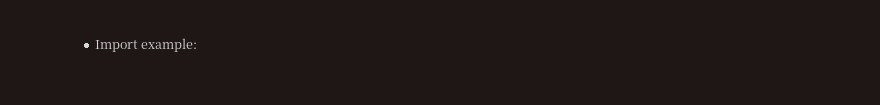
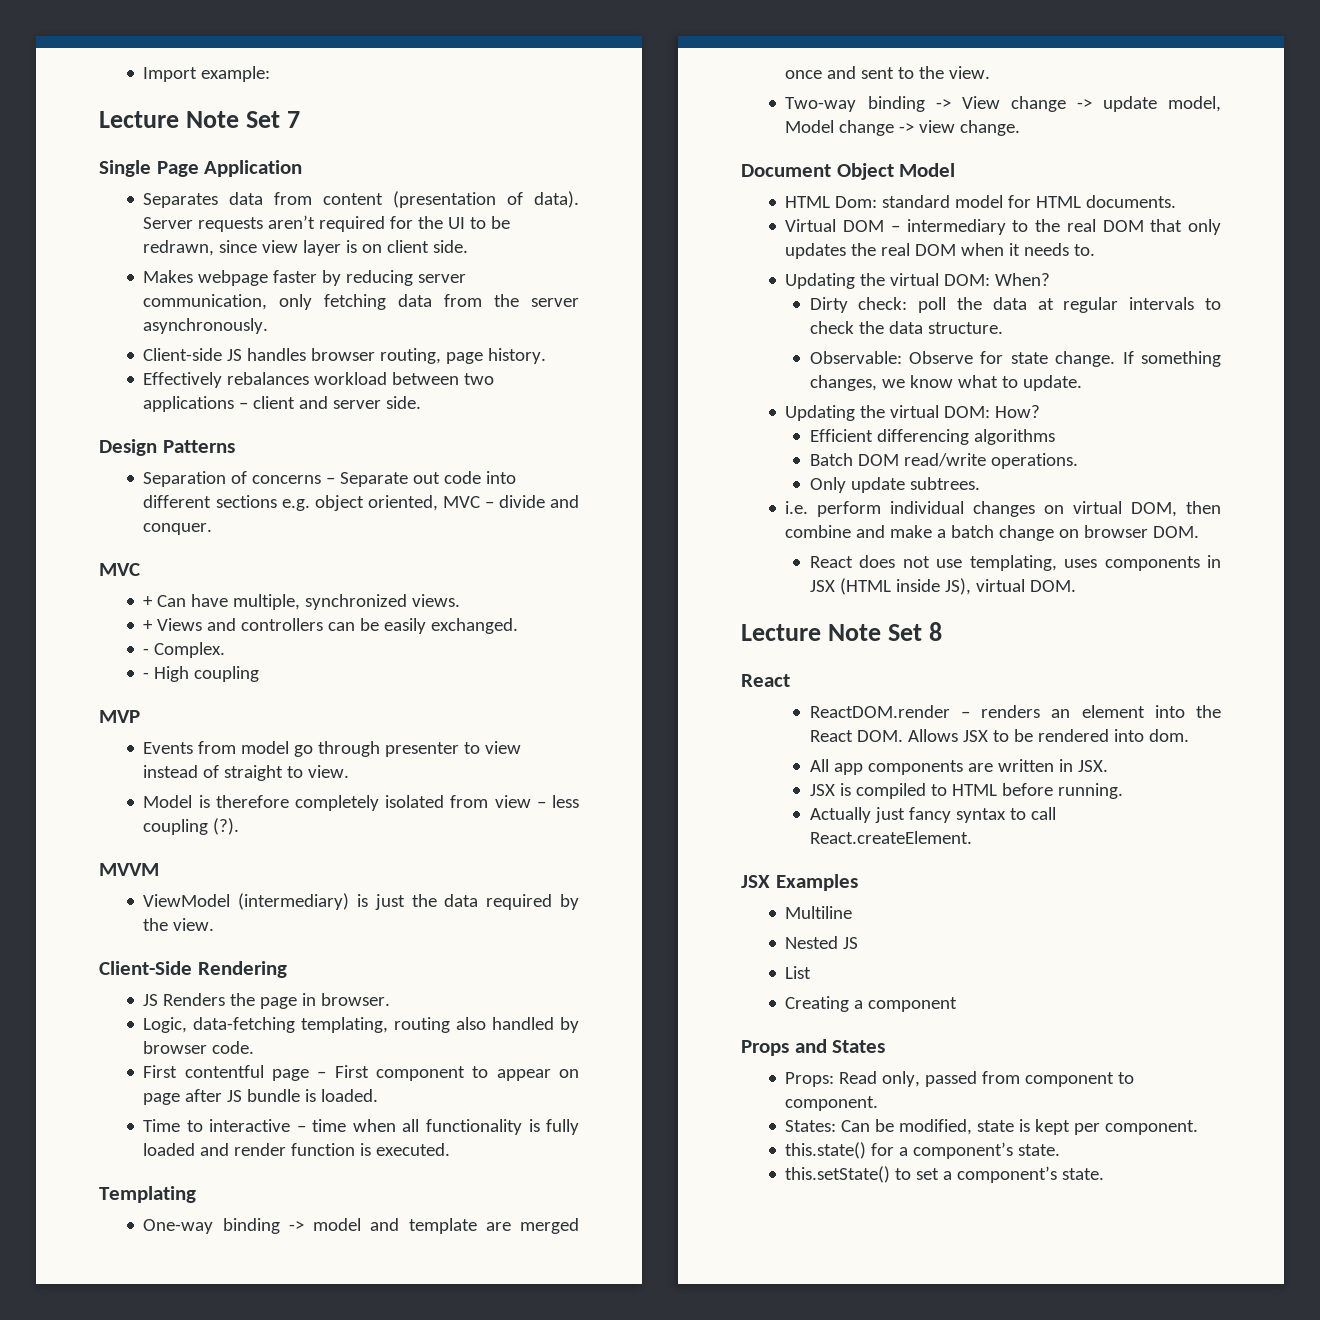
+ Lecture Note Set 7
+ Single Page Application
+ Separates data from content (presentation of data). Server requests aren’t required for the UI to be redrawn, since view layer is on client side.
+ Makes webpage faster by reducing server communication, only fetching data from the server asynchronously.
+ Client-side JS handles browser routing, page history.
+ Effectively rebalances workload between two applications – client and server side.
+ Design Patterns
+ Separation of concerns – Separate out code into different sections e.g. object oriented, MVC – divide and conquer.
+ MVC
+ + Can have multiple, synchronized views.
+ + Views and controllers can be easily exchanged.
+ - Complex.
+ - High coupling
+ MVP
+ Events from model go through presenter to view instead of straight to view.
+ Model is therefore completely isolated from view – less coupling (?).
+ MVVM
+ ViewModel (intermediary) is just the data required by the view.
+ Client-Side Rendering
+ JS Renders the page in browser.
+ Logic, data-fetching templating, routing also handled by browser code.
+ First contentful page – First component to appear on page after JS bundle is loaded.
+ Time to interactive – time when all functionality is fully loaded and render function is executed.
+ Templating
+ One-way binding -> model and template are merged once and sent to the view.
+ Two-way binding -> View change -> update model, Model change -> view change.
+ Document Object Model
+ HTML Dom: standard model for HTML documents.
+ Virtual DOM – intermediary to the real DOM that only updates the real DOM when it needs to.
+ Updating the virtual DOM: When?
+ Dirty check: poll the data at regular intervals to check the data structure.
+ Observable: Observe for state change. If something changes, we know what to update.
+ Updating the virtual DOM: How?
+ Efficient differencing algorithms
+ Batch DOM read/write operations.
+ Only update subtrees.
+ i.e. perform individual changes on virtual DOM, then combine and make a batch change on browser DOM.
+ React does not use templating, uses components in JSX (HTML inside JS), virtual DOM.
+ Lecture Note Set 8
+ React
+ ReactDOM.render – renders an element into the React DOM. Allows JSX to be rendered into dom.
+ All app components are written in JSX.
+ JSX is compiled to HTML before running.
+ Actually just fancy syntax to call React.createElement.
+ JSX Examples
+ Multiline
+ Nested JS
+ List
+ Creating a component
+ Props and States
+ Props: Read only, passed from component to component.
+ States: Can be modified, state is kept per component.
+ this.state() for a component’s state.
+ this.setState() to set a component’s state.

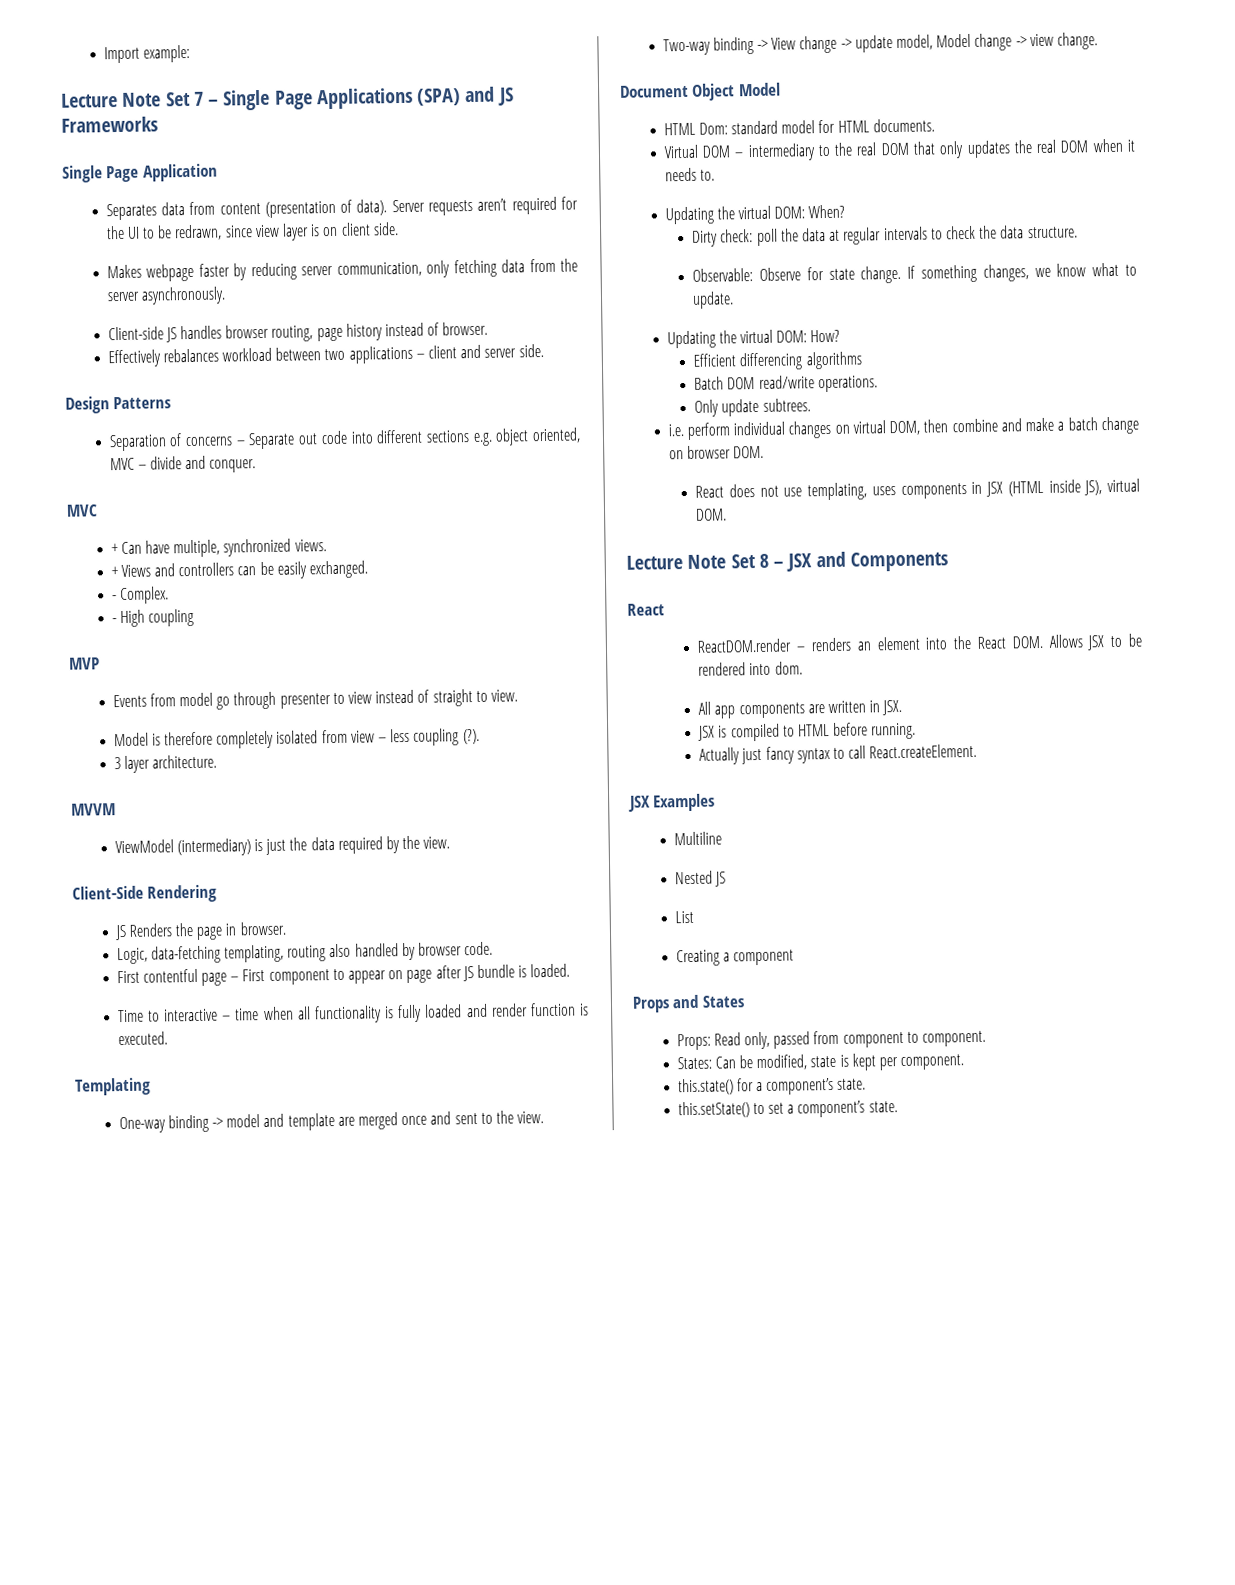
- Lecture Note Set 7
+ Lecture Note Set 7 – Single Page Applications (SPA) and JS Frameworks
- Client-side JS handles browser routing, page history.
+ Client-side JS handles browser routing, page history instead of browser.
+ 3 layer architecture.
- Lecture Note Set 8
+ Lecture Note Set 8 – JSX and Components

